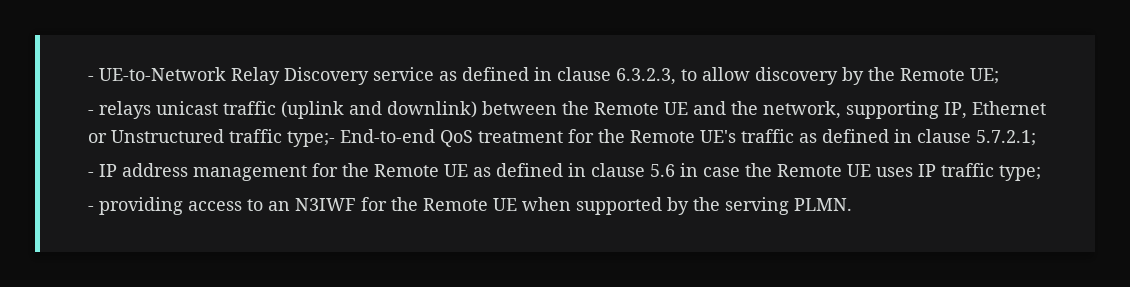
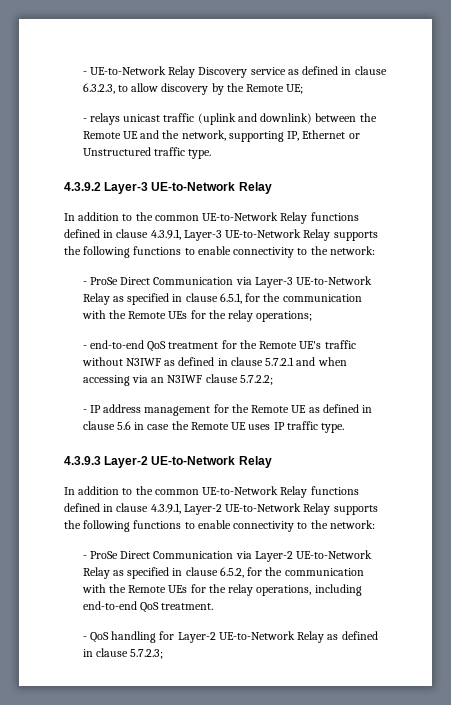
- - relays unicast traffic (uplink and downlink) between the Remote UE and the network, supporting IP, Ethernet or Unstructured traffic type;- End-to-end QoS treatment for the Remote UE's traffic as defined in clause 5.7.2.1;
+ - relays unicast traffic (uplink and downlink) between the Remote UE and the network, supporting IP, Ethernet or Unstructured traffic type.
+ 4.3.9.2 Layer-3 UE-to-Network Relay
+ In addition to the common UE-to-Network Relay functions defined in clause 4.3.9.1, Layer-3 UE-to-Network Relay supports the following functions to enable connectivity to the network:
+ - ProSe Direct Communication via Layer-3 UE-to-Network Relay as specified in clause 6.5.1, for the communication with the Remote UEs for the relay operations;
+ - end-to-end QoS treatment for the Remote UE's traffic without N3IWF as defined in clause 5.7.2.1 and when accessing via an N3IWF clause 5.7.2.2;
- - IP address management for the Remote UE as defined in clause 5.6 in case the Remote UE uses IP traffic type;
- - providing access to an N3IWF for the Remote UE when supported by the serving PLMN.
+ - IP address management for the Remote UE as defined in clause 5.6 in case the Remote UE uses IP traffic type.
+ 4.3.9.3 Layer-2 UE-to-Network Relay
+ In addition to the common UE-to-Network Relay functions defined in clause 4.3.9.1, Layer-2 UE-to-Network Relay supports the following functions to enable connectivity to the network:
+ - ProSe Direct Communication via Layer-2 UE-to-Network Relay as specified in clause 6.5.2, for the communication with the Remote UEs for the relay operations, including end-to-end QoS treatment.
+ - QoS handling for Layer-2 UE-to-Network Relay as defined in clause 5.7.2.3;

